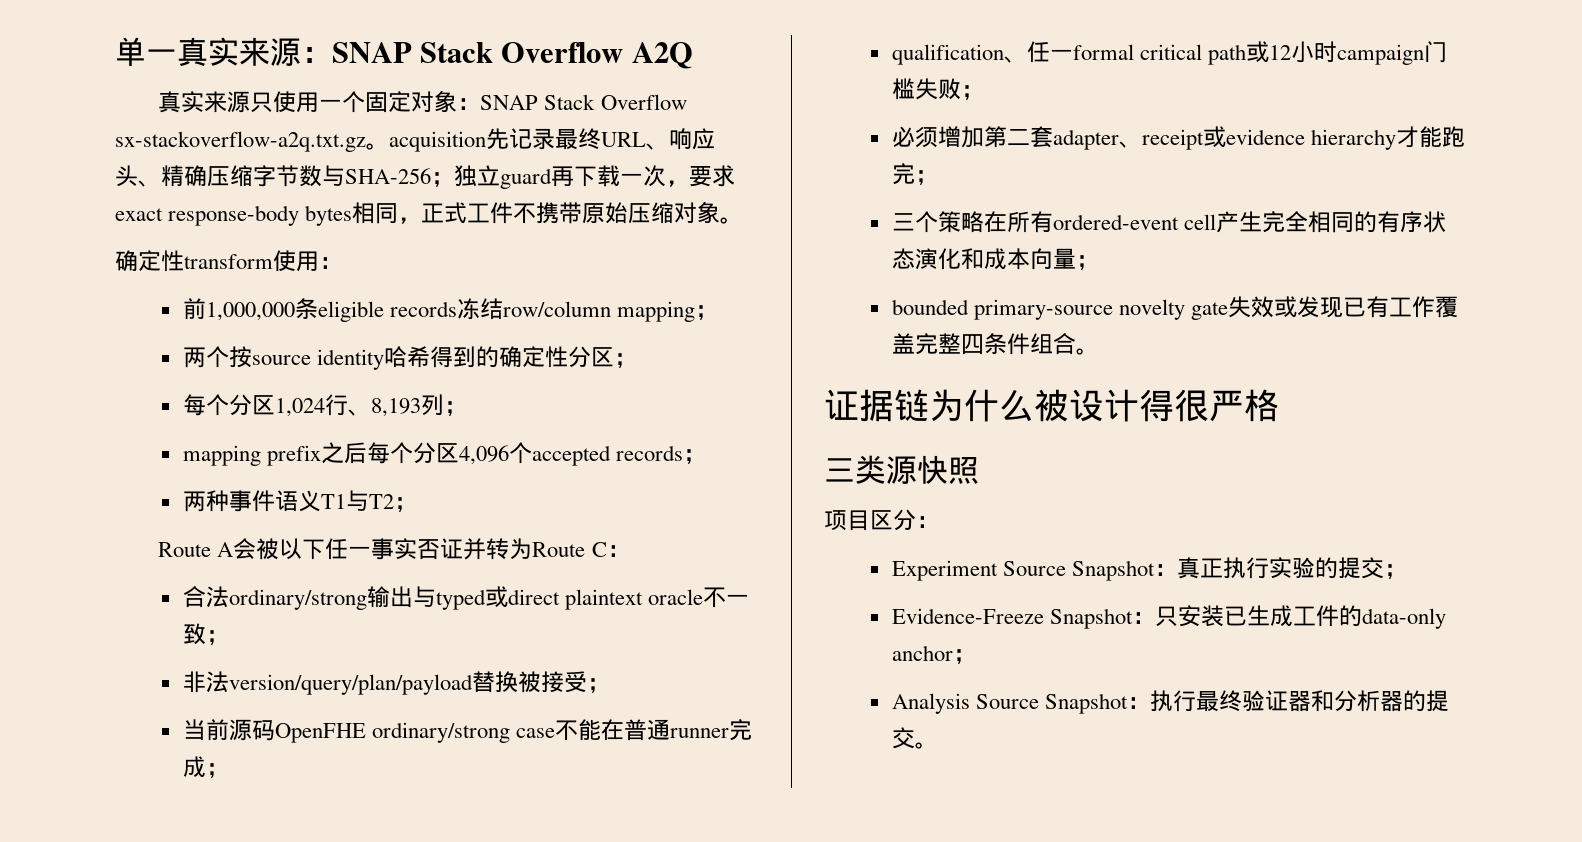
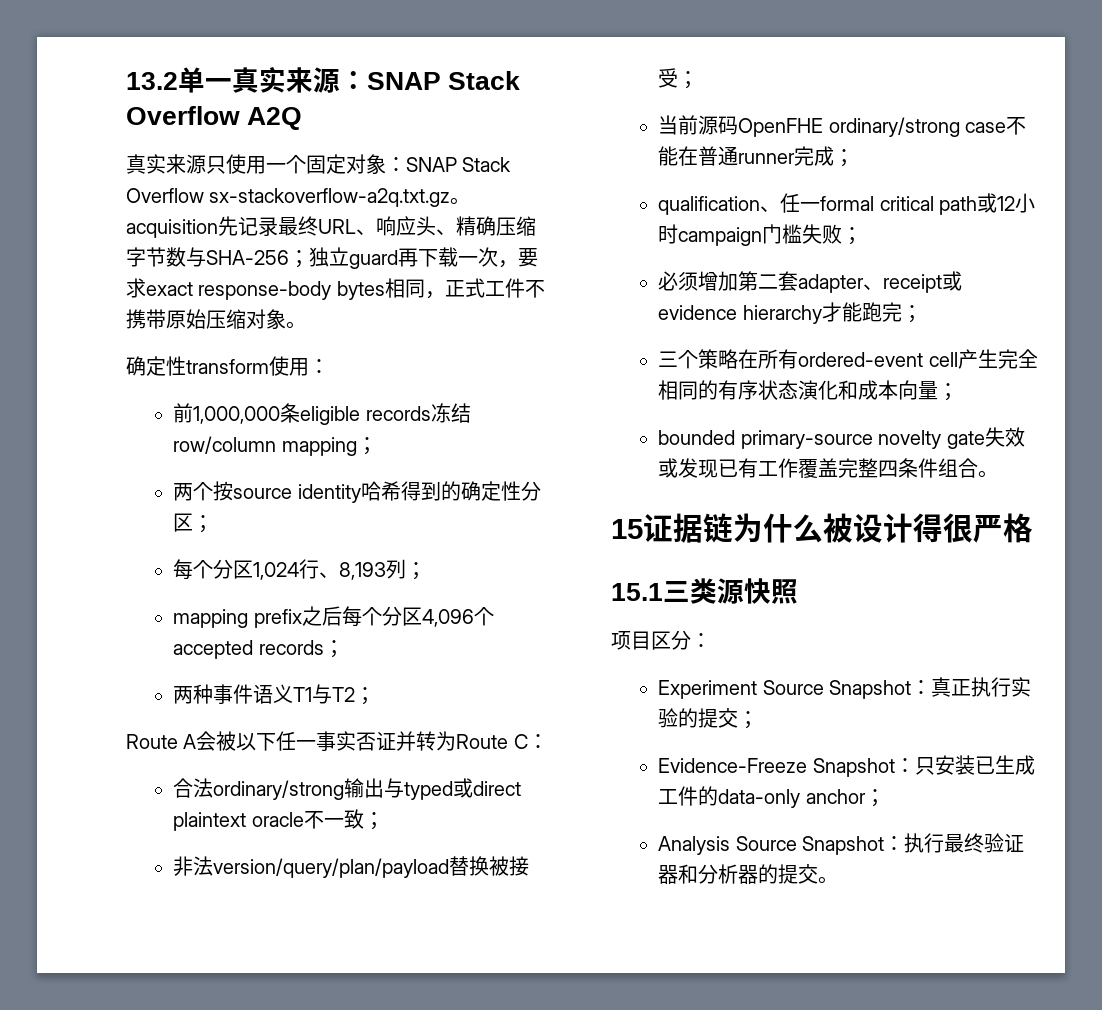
- 单一真实来源：SNAP Stack Overflow A2Q
+ 13.2单一真实来源：SNAP Stack Overflow A2Q
- 证据链为什么被设计得很严格
+ 15证据链为什么被设计得很严格
- 三类源快照
+ 15.1三类源快照

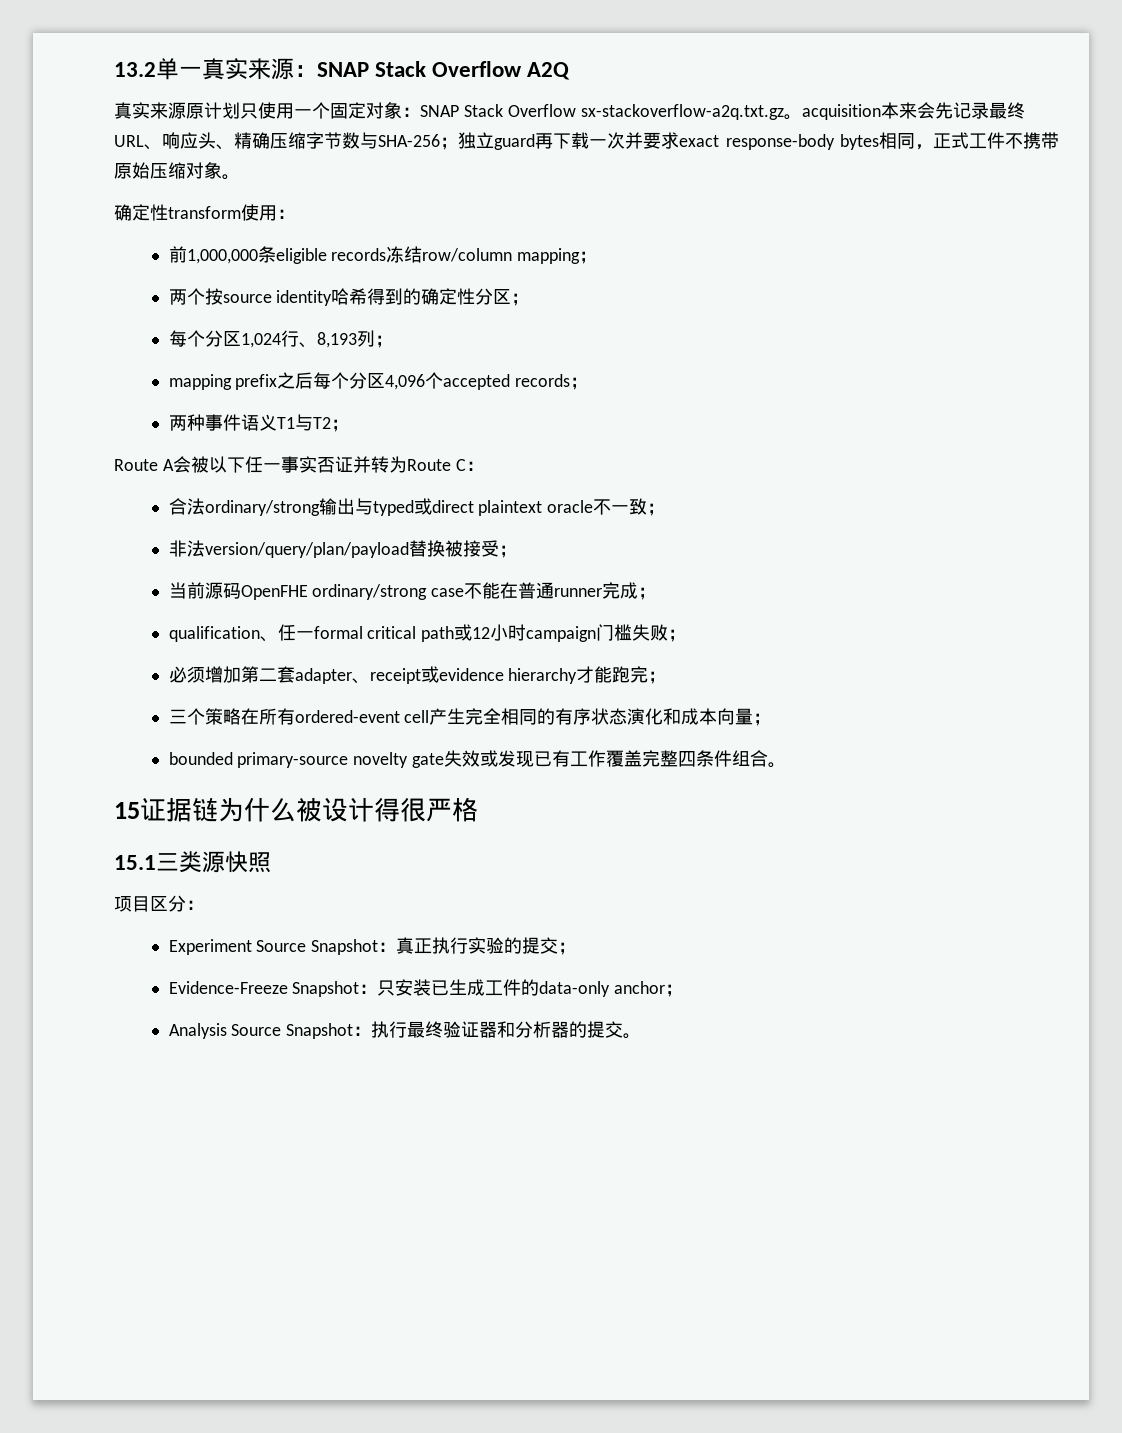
- 真实来源只使用一个固定对象：SNAP Stack Overflow sx-stackoverflow-a2q.txt.gz。acquisition先记录最终URL、响应头、精确压缩字节数与SHA-256；独立guard再下载一次，要求exact response-body bytes相同，正式工件不携带原始压缩对象。
+ 真实来源原计划只使用一个固定对象：SNAP Stack Overflow sx-stackoverflow-a2q.txt.gz。acquisition本来会先记录最终URL、响应头、精确压缩字节数与SHA-256；独立guard再下载一次并要求exact response-body bytes相同，正式工件不携带原始压缩对象。

